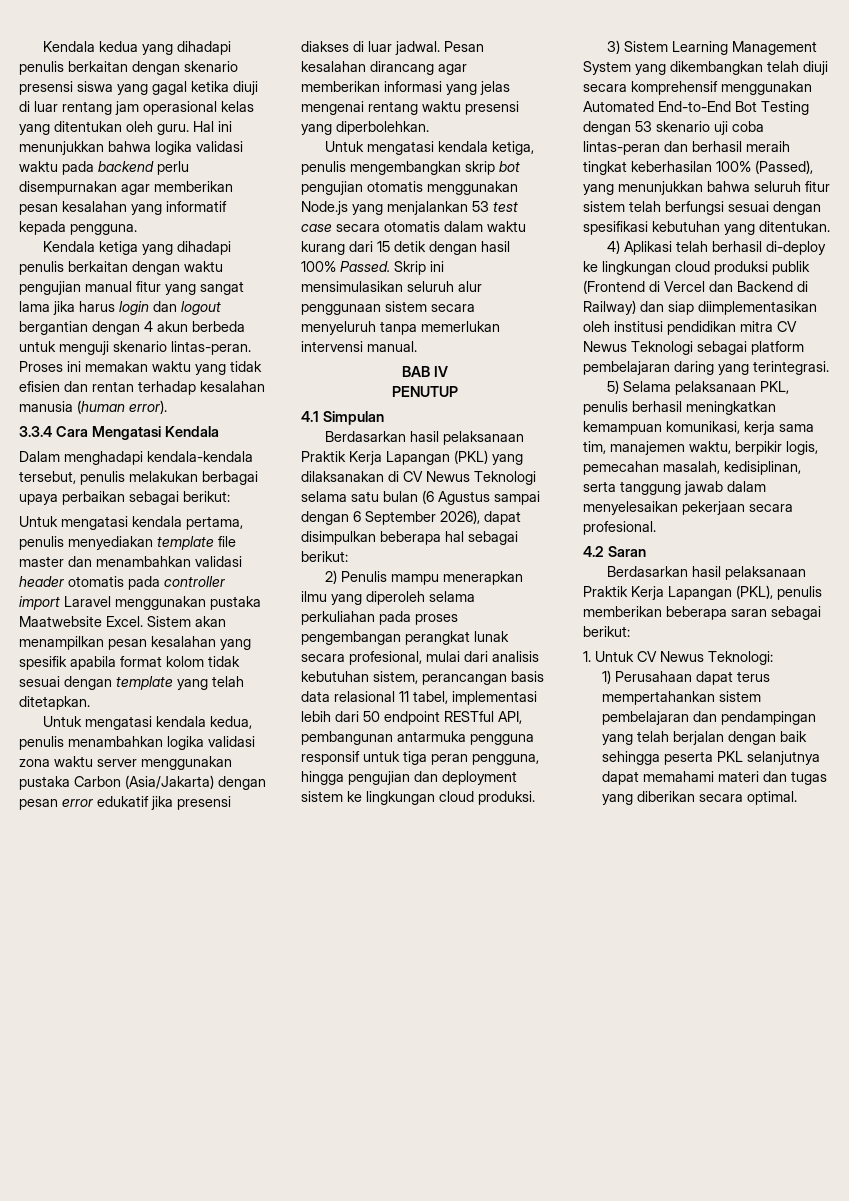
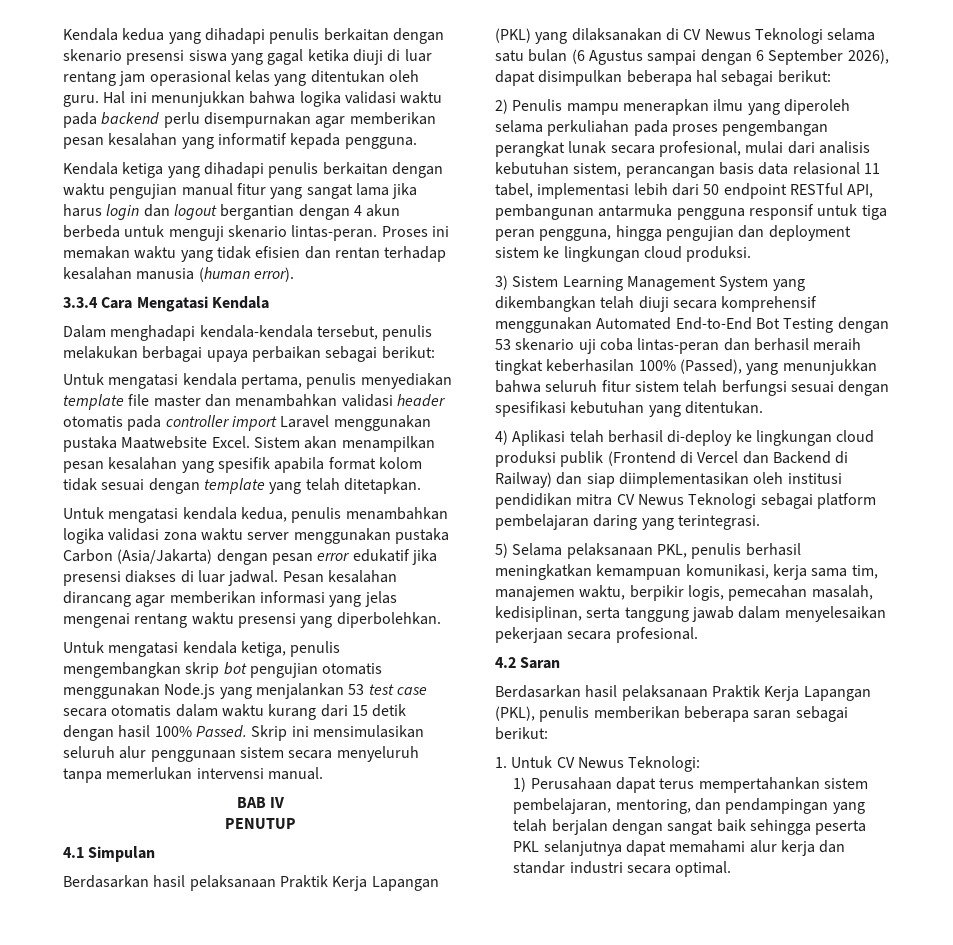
- 1) Perusahaan dapat terus mempertahankan sistem pembelajaran dan pendampingan yang telah berjalan dengan baik sehingga peserta PKL selanjutnya dapat memahami materi dan tugas yang diberikan secara optimal.
+ 1) Perusahaan dapat terus mempertahankan sistem pembelajaran, mentoring, dan pendampingan yang telah berjalan dengan sangat baik sehingga peserta PKL selanjutnya dapat memahami alur kerja dan standar industri secara optimal.

